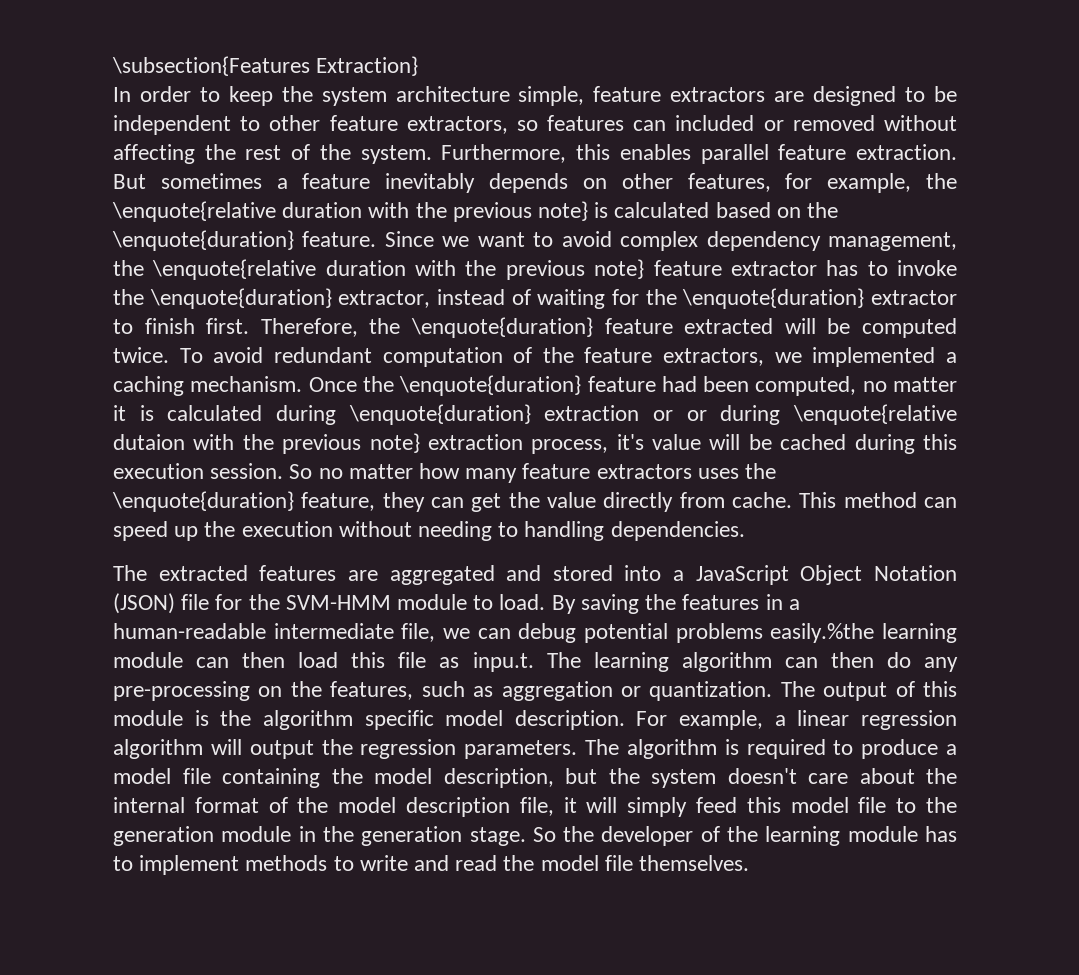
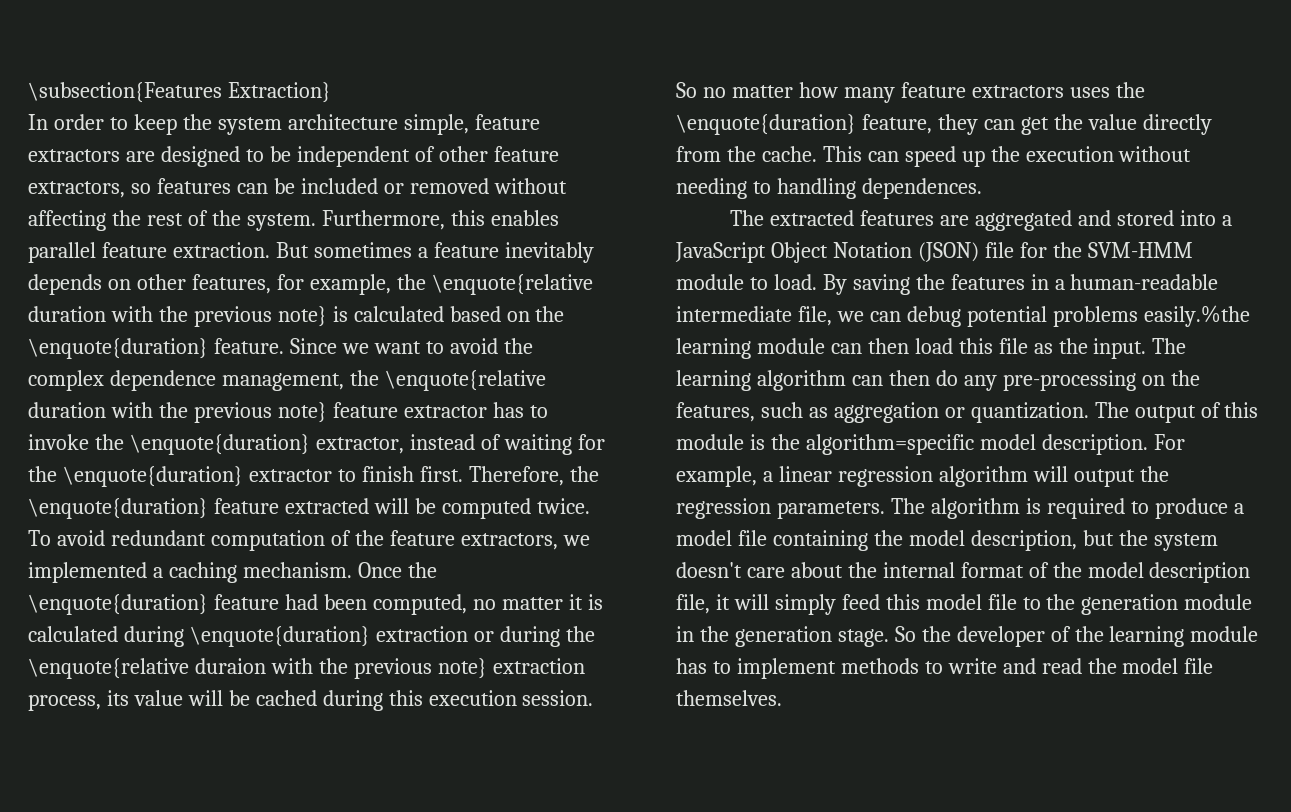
- In order to keep the system architecture simple, feature extractors are designed to be independent to other feature extractors, so features can included or removed without affecting the rest of the system.
+ In order to keep the system architecture simple, feature extractors are designed to be independent of other feature extractors, so features can be included or removed without affecting the rest of the system.
- Since we want to avoid complex dependency management, the \enquote{relative duration with the previous note} feature extractor has to invoke the \enquote{duration} extractor, instead of waiting for the \enquote{duration} extractor to finish first.
+ Since we want to avoid the complex dependence management, the \enquote{relative duration with the previous note} feature extractor has to invoke the \enquote{duration} extractor, instead of waiting for the \enquote{duration} extractor to finish first.
- Once the \enquote{duration} feature had been computed, no matter it is calculated during \enquote{duration} extraction or or during \enquote{relative dutaion with the previous note} extraction process, it's value will be cached during this execution session.
+ Once the \enquote{duration} feature had been computed, no matter it is calculated during \enquote{duration} extraction or during the \enquote{relative duraion with the previous note} extraction process, its value will be cached during this execution session.
- So no matter how many feature extractors uses the \enquote{duration} feature, they can get the value directly from cache.
+ So no matter how many feature extractors uses the \enquote{duration} feature, they can get the value directly from the cache.
- This method can speed up the execution without needing to handling dependencies.
+ This can speed up the execution without needing to handling dependences.
- By saving the features in a human-readable intermediate file, we can debug potential problems easily.%the learning module can then load this file as inpu.t. The learning algorithm can then do any pre-processing on the features, such as aggregation or quantization.
+ By saving the features in a human-readable intermediate file, we can debug potential problems easily.%the learning module can then load this file as the input. The learning algorithm can then do any pre-processing on the features, such as aggregation or quantization.
- The output of this module is the algorithm specific model description.
+ The output of this module is the algorithm=specific model description.

